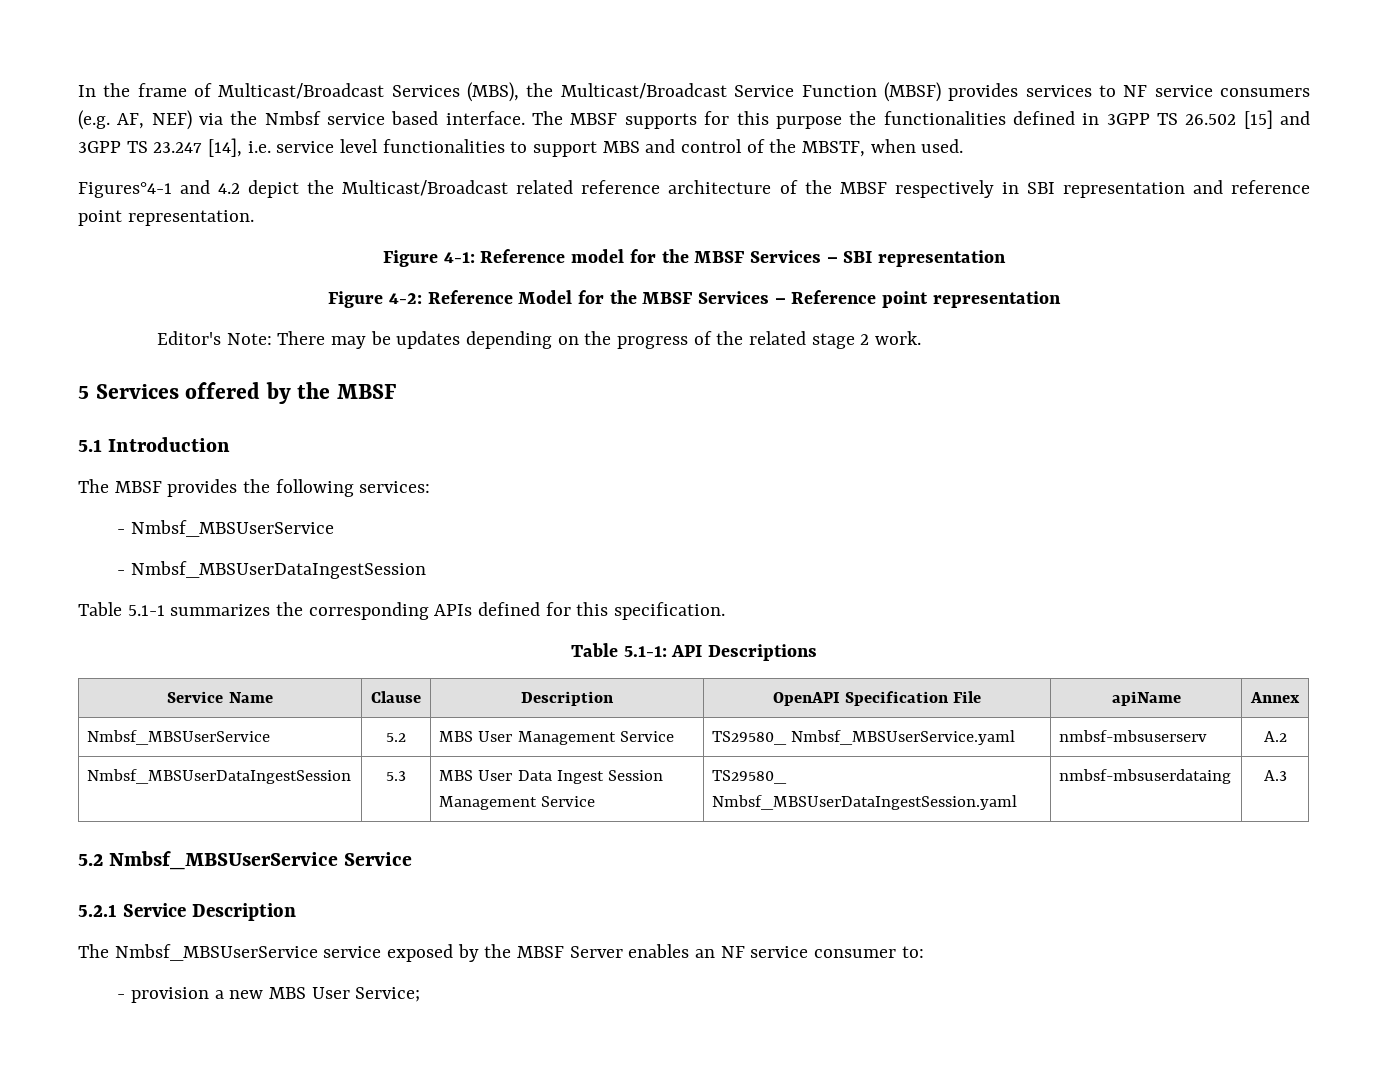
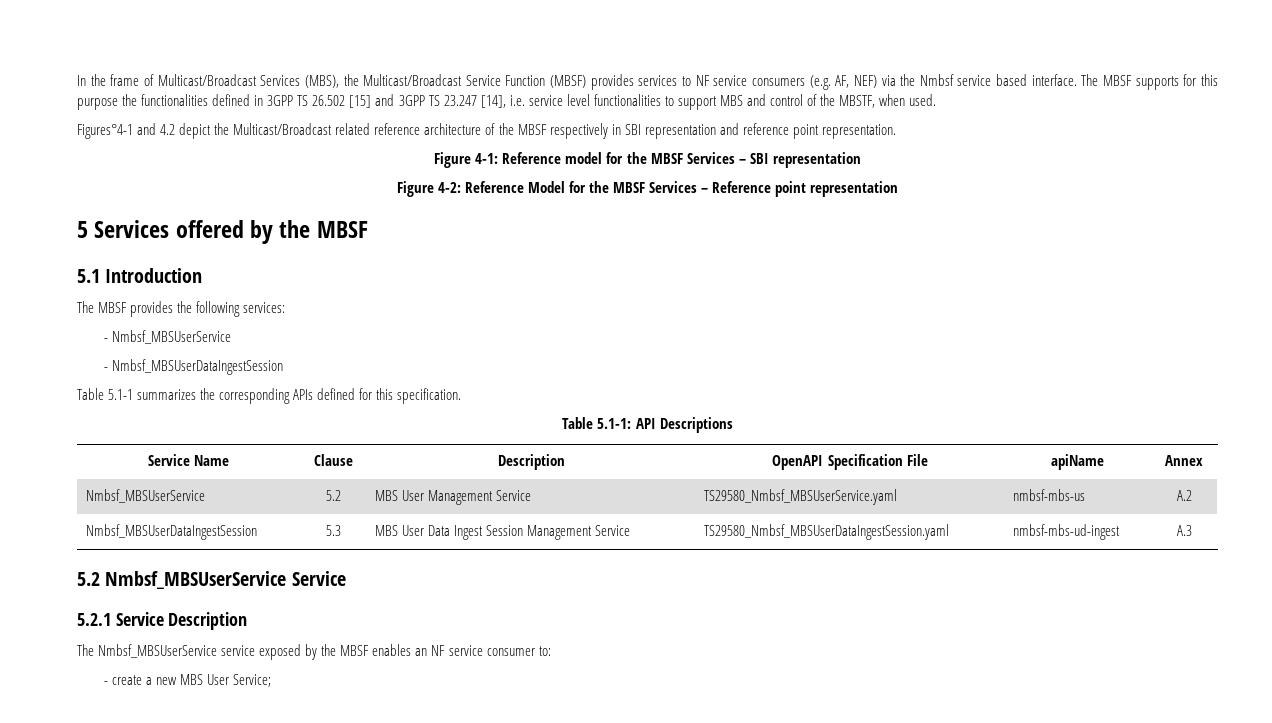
- Editor's Note: There may be updates depending on the progress of the related stage 2 work.
- Nmbsf_MBSUserService | 5.2 | MBS User Management Service | TS29580_ Nmbsf_MBSUserService.yaml | nmbsf-mbsuserserv | A.2
+ Nmbsf_MBSUserService | 5.2 | MBS User Management Service | TS29580_Nmbsf_MBSUserService.yaml | nmbsf-mbs-us | A.2
- Nmbsf_MBSUserDataIngestSession | 5.3 | MBS User Data Ingest Session Management Service | TS29580_ Nmbsf_MBSUserDataIngestSession.yaml | nmbsf-mbsuserdataing | A.3
+ Nmbsf_MBSUserDataIngestSession | 5.3 | MBS User Data Ingest Session Management Service | TS29580_Nmbsf_MBSUserDataIngestSession.yaml | nmbsf-mbs-ud-ingest | A.3
- The Nmbsf_MBSUserService service exposed by the MBSF Server enables an NF service consumer to:
+ The Nmbsf_MBSUserService service exposed by the MBSF enables an NF service consumer to:
- - provision a new MBS User Service;
+ - create a new MBS User Service;

